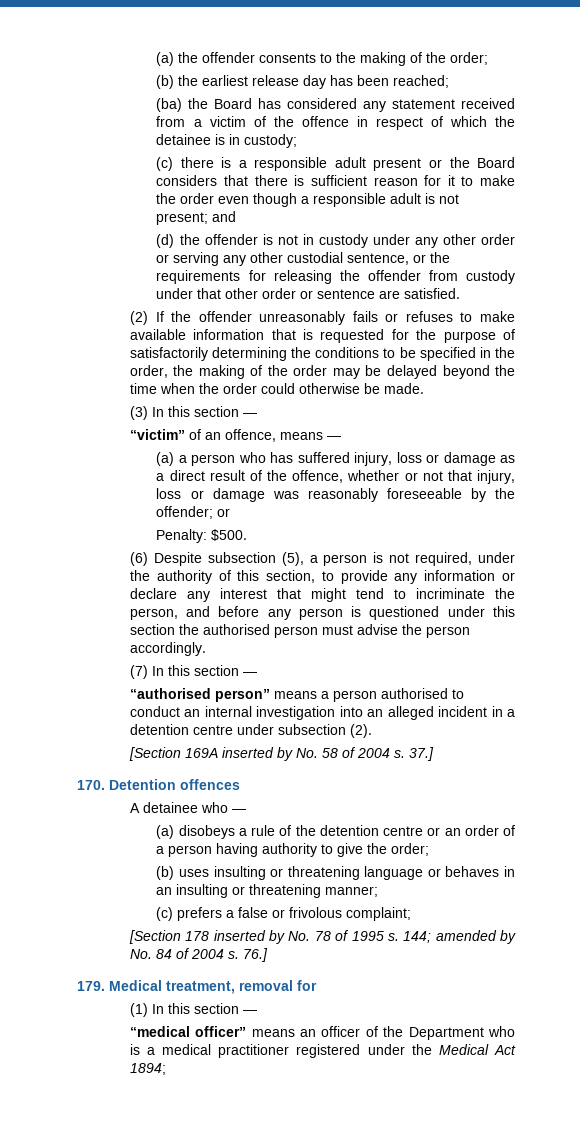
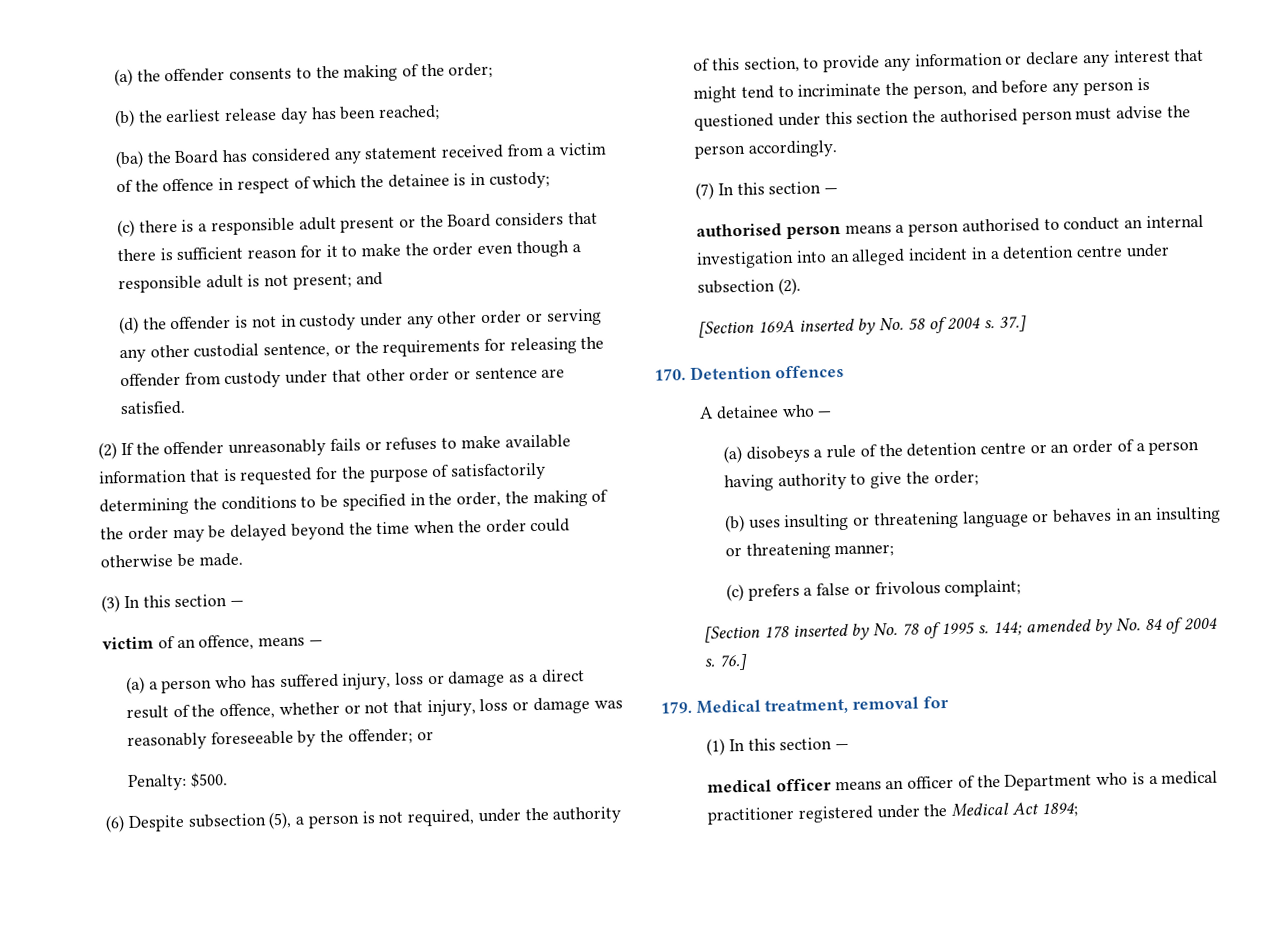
- “victim” of an offence, means —
+ victim of an offence, means —
- “authorised person” means a person authorised to conduct an internal investigation into an alleged incident in a detention centre under subsection (2).
+ authorised person means a person authorised to conduct an internal investigation into an alleged incident in a detention centre under subsection (2).
- “medical officer” means an officer of the Department who is a medical practitioner registered under the Medical Act 1894;
+ medical officer means an officer of the Department who is a medical practitioner registered under the Medical Act 1894;

